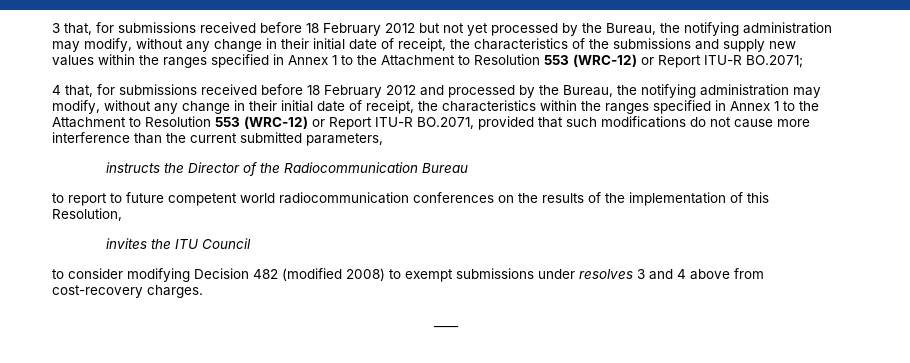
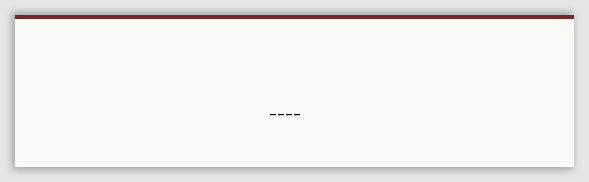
- 3 that, for submissions received before 18 February 2012 but not yet processed by the Bureau, the notifying administration may modify, without any change in their initial date of receipt, the characteristics of the submissions and supply new values within the ranges specified in Annex 1 to the Attachment to Resolution 553 (WRC-12) or Report ITU-R BO.2071;
- 4 that, for submissions received before 18 February 2012 and processed by the Bureau, the notifying administration may modify, without any change in their initial date of receipt, the characteristics within the ranges specified in Annex 1 to the Attachment to Resolution 553 (WRC-12) or Report ITU-R BO.2071, provided that such modifications do not cause more interference than the current submitted parameters,
- instructs the Director of the Radiocommunication Bureau
- to report to future competent world radiocommunication conferences on the results of the implementation of this Resolution,
- invites the ITU Council
- to consider modifying Decision 482 (modified 2008) to exempt submissions under resolves 3 and 4 above from cost-recovery charges.

